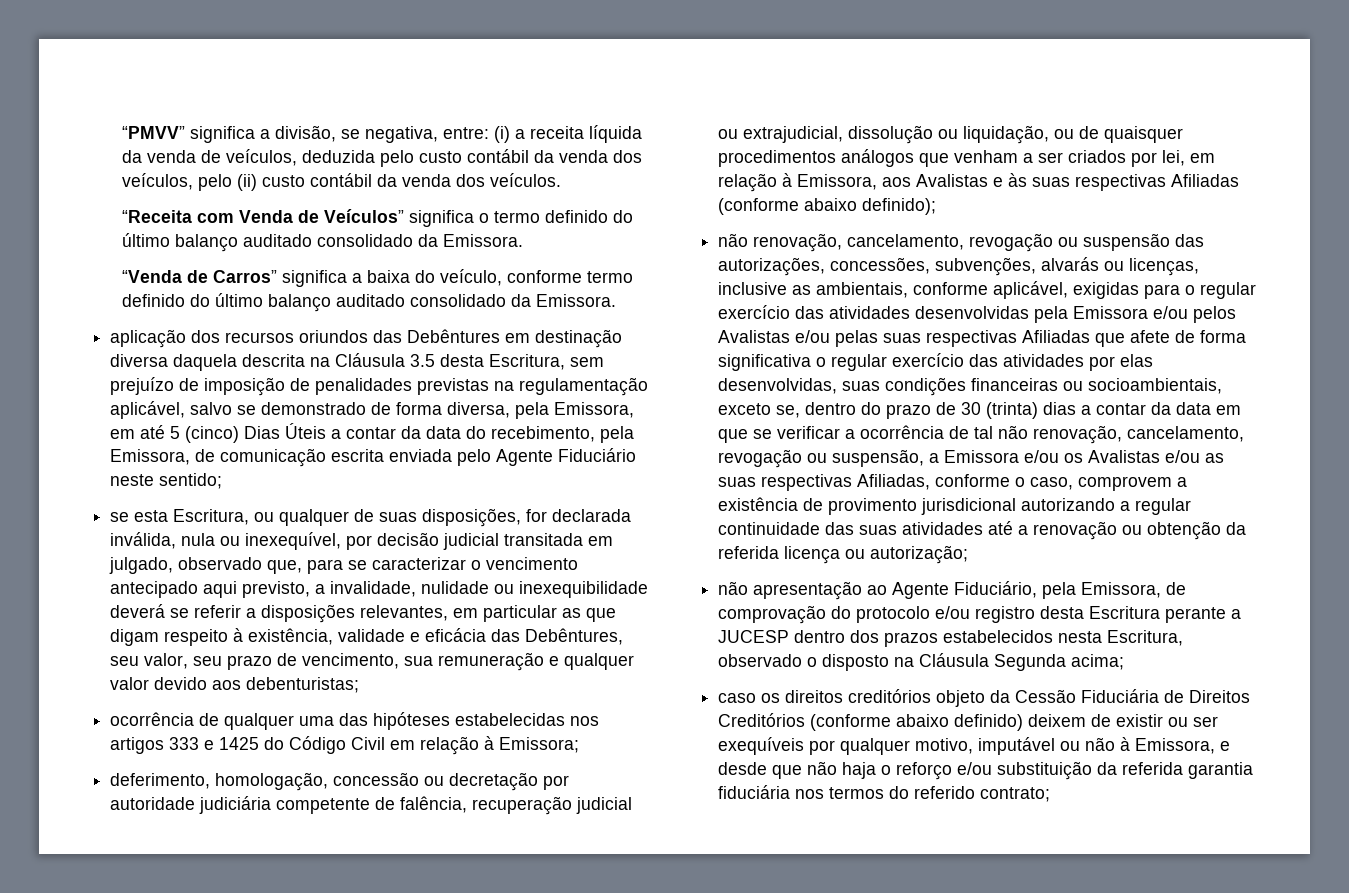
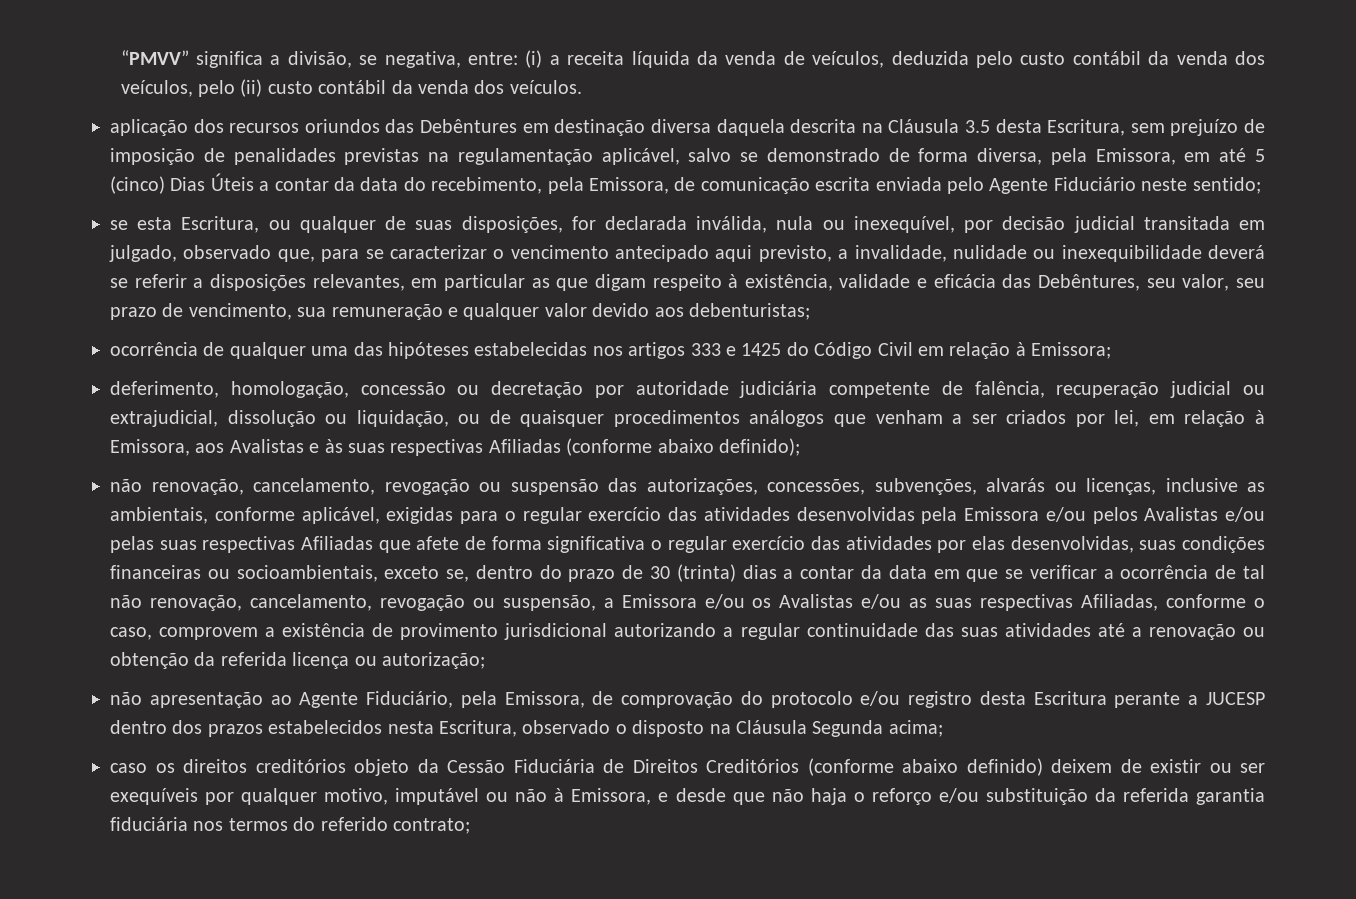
- “Receita com Venda de Veículos” significa o termo definido do último balanço auditado consolidado da Emissora.
- “Venda de Carros” significa a baixa do veículo, conforme termo definido do último balanço auditado consolidado da Emissora.

